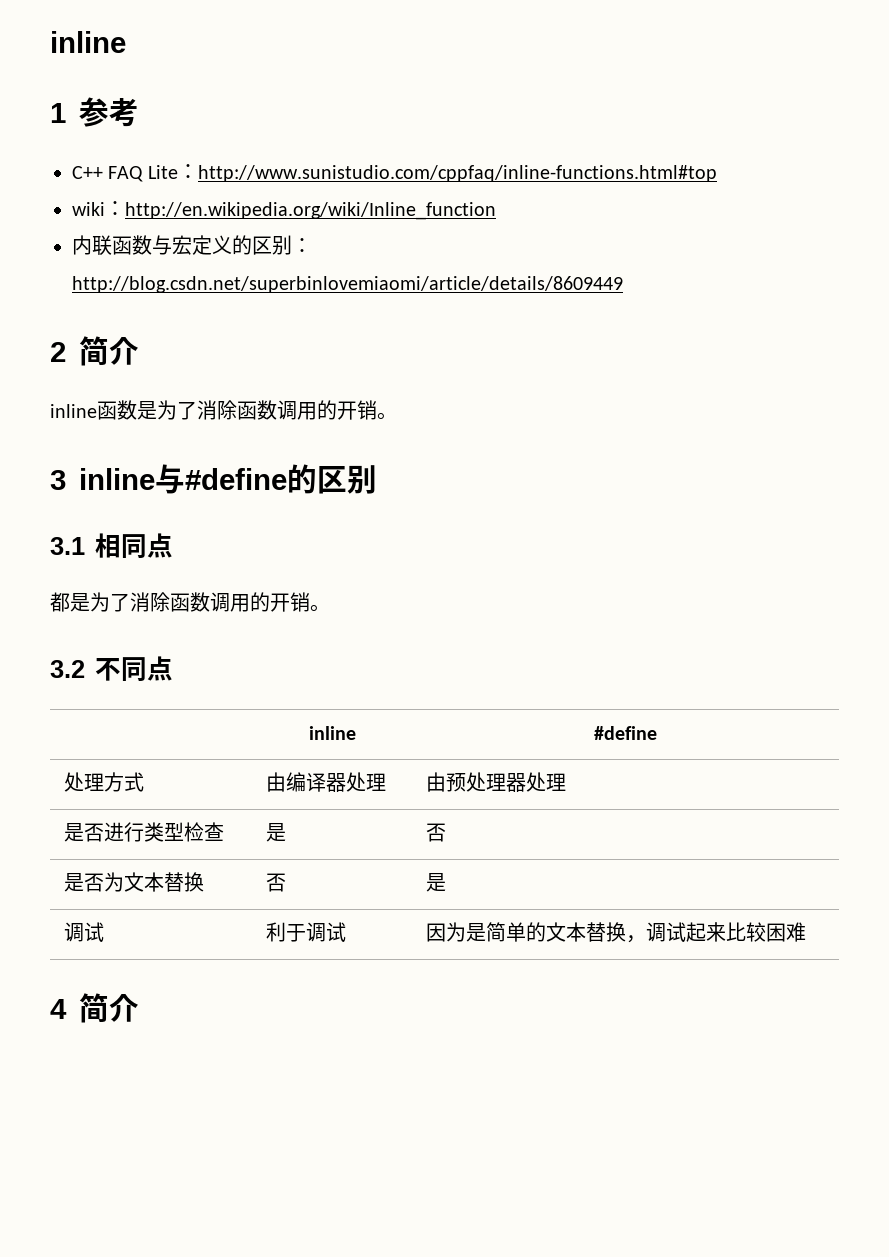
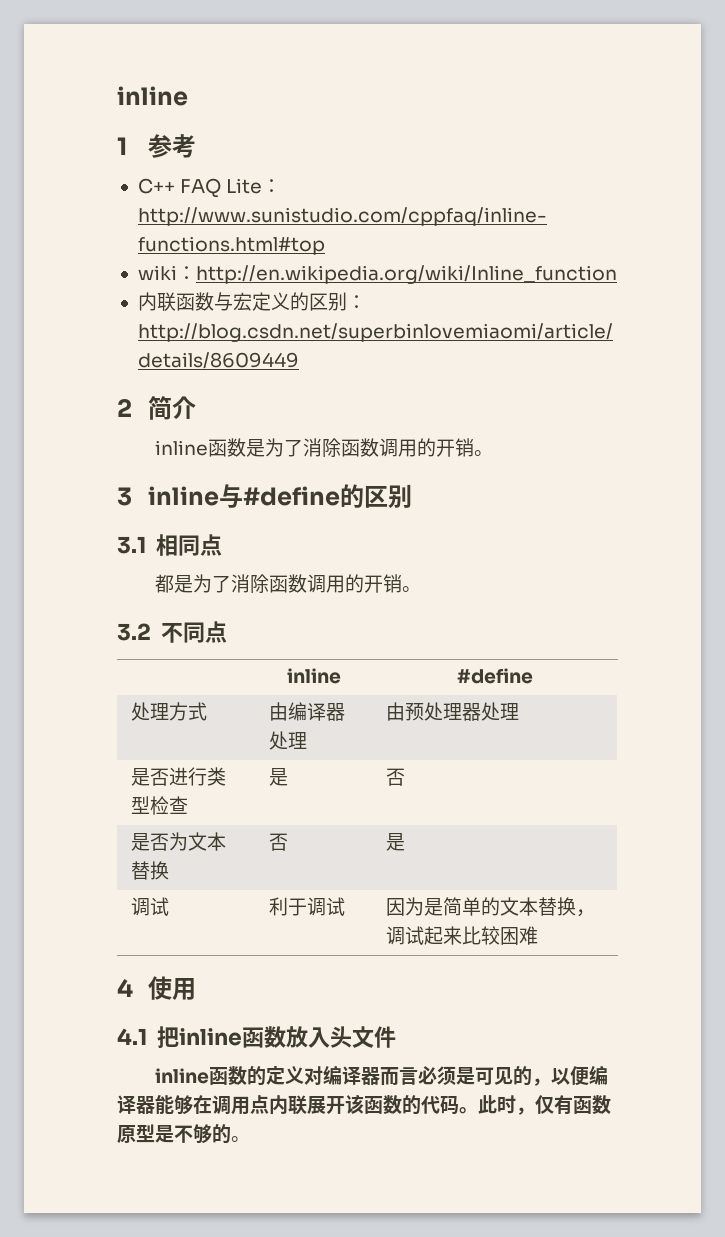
- 4简介
+ 4使用
+ 4.1把inline函数放入头文件
+ inline函数的定义对编译器而言必须是可见的，以便编译器能够在调用点内联展开该函数的代码。此时，仅有函数原型是不够的。

